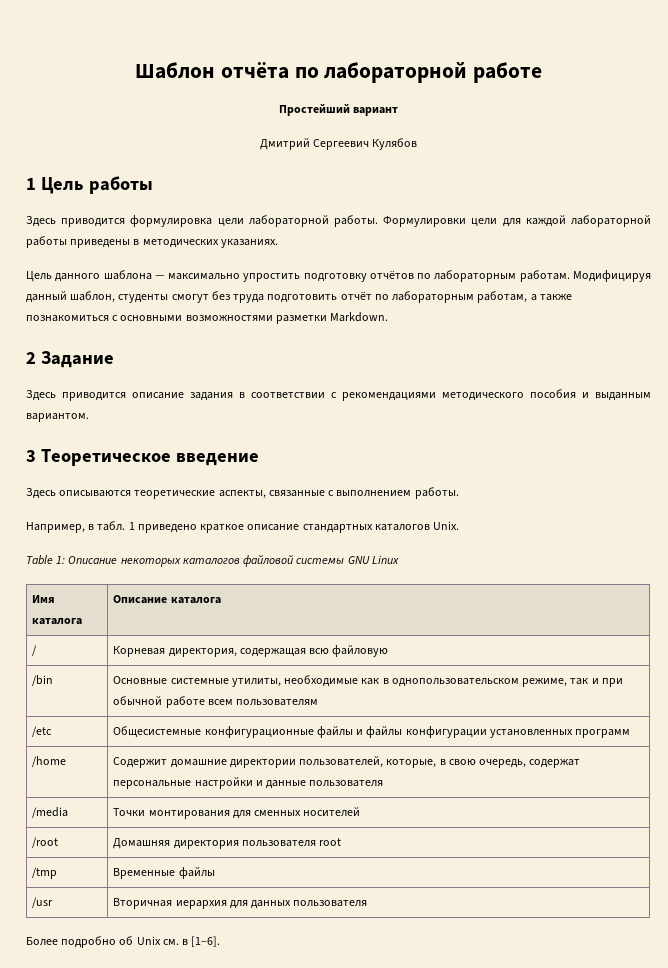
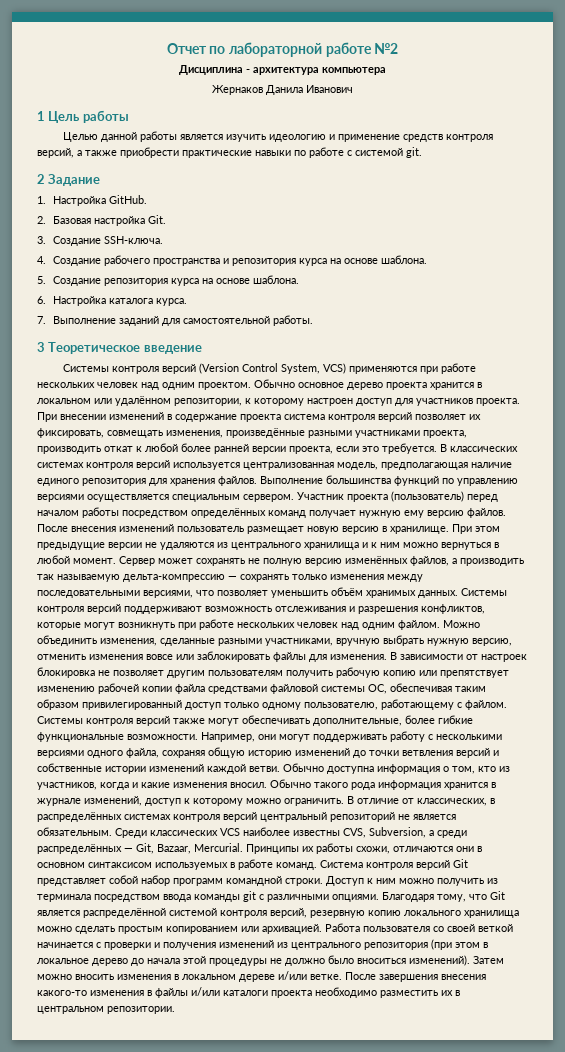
- Шаблон отчёта по лабораторной работе
- Простейший вариант
- Дмитрий Сергеевич Кулябов
+ Отчет по лабораторной работе №2
+ Дисциплина - архитектура компьютера
+ Жернаков Данила Иванович
  1 Цель работы
- Здесь приводится формулировка цели лабораторной работы. Формулировки цели для каждой лабораторной работы приведены в методических указаниях.
- Цель данного шаблона — максимально упростить подготовку отчётов по лабораторным работам. Модифицируя данный шаблон, студенты смогут без труда подготовить отчёт по лабораторным работам, а также познакомиться с основными возможностями разметки Markdown.
+ Целью данной работы является изучить идеологию и применение средств контроля версий, а также приобрести практические навыки по работе с системой git.
  2 Задание
- Здесь приводится описание задания в соответствии с рекомендациями методического пособия и выданным вариантом.
+ 1. Настройка GitHub.
+ 2. Базовая настройка Git.
+ 3. Создание SSH-ключа.
+ 4. Создание рабочего пространства и репозитория курса на основе шаблона.
+ 5. Создание репозитория курса на основе шаблона.
+ 6. Настройка каталога курса.
+ 7. Выполнение заданий для самостоятельной работы.
  3 Теоретическое введение
- Здесь описываются теоретические аспекты, связанные с выполнением работы.
- Например, в табл. 1 приведено краткое описание стандартных каталогов Unix.
- Table 1: Описание некоторых каталогов файловой системы GNU Linux
- Имя каталога | Описание каталога
- / | Корневая директория, содержащая всю файловую
- /bin | Основные системные утилиты, необходимые как в однопользовательском режиме, так и при обычной работе всем пользователям
- /etc | Общесистемные конфигурационные файлы и файлы конфигурации установленных программ
- /home | Содержит домашние директории пользователей, которые, в свою очередь, содержат персональные настройки и данные пользователя
- /media | Точки монтирования для сменных носителей
- /root | Домашняя директория пользователя root
- /tmp | Временные файлы
- /usr | Вторичная иерархия для данных пользователя
- Более подробно об Unix см. в [1–6].
+ Системы контроля версий (Version Control System, VCS) применяются при работе нескольких человек над одним проектом. Обычно основное дерево проекта хранится в локальном или удалённом репозитории, к которому настроен доступ для участников проекта. При внесении изменений в содержание проекта система контроля версий позволяет их фиксировать, совмещать изменения, произведённые разными участниками проекта, производить откат к любой более ранней версии проекта, если это требуется. В классических системах контроля версий используется централизованная модель, предполагающая наличие единого репозитория для хранения файлов. Выполнение большинства функций по управлению версиями осуществляется специальным сервером. Участник проекта (пользователь) перед началом работы посредством определённых команд получает нужную ему версию файлов. После внесения изменений пользователь размещает новую версию в хранилище. При этом предыдущие версии не удаляются из центрального хранилища и к ним можно вернуться в любой момент. Сервер может сохранять не полную версию изменённых файлов, а производить так называемую дельта-компрессию — сохранять только изменения между последовательными версиями, что позволяет уменьшить объём хранимых данных. Системы контроля версий поддерживают возможность отслеживания и разрешения конфликтов, которые могут возникнуть при работе нескольких человек над одним файлом. Можно объединить изменения, сделанные разными участниками, вручную выбрать нужную версию, отменить изменения вовсе или заблокировать файлы для изменения. В зависимости от настроек блокировка не позволяет другим пользователям получить рабочую копию или препятствует изменению рабочей копии файла средствами файловой системы ОС, обеспечивая таким образом привилегированный доступ только одному пользователю, работающему с файлом. Системы контроля версий также могут обеспечивать дополнительные, более гибкие функциональные возможности. Например, они могут поддерживать работу с несколькими версиями одного файла, сохраняя общую историю изменений до точки ветвления версий и собственные истории изменений каждой ветви. Обычно доступна информация о том, кто из участников, когда и какие изменения вносил. Обычно такого рода информация хранится в журнале изменений, доступ к которому можно ограничить. В отличие от классических, в распределённых системах контроля версий центральный репозиторий не является обязательным. Среди классических VCS наиболее известны CVS, Subversion, а среди распределённых — Git, Bazaar, Mercurial. Принципы их работы схожи, отличаются они в основном синтаксисом используемых в работе команд. Система контроля версий Git представляет собой набор программ командной строки. Доступ к ним можно получить из терминала посредством ввода команды git с различными опциями. Благодаря тому, что Git является распределённой системой контроля версий, резервную копию локального хранилища можно сделать простым копированием или архивацией. Работа пользователя со своей веткой начинается с проверки и получения изменений из центрального репозитория (при этом в локальное дерево до начала этой процедуры не должно было вноситься изменений). Затем можно вносить изменения в локальном дереве и/или ветке. После завершения внесения какого-то изменения в файлы и/или каталоги проекта необходимо разместить их в центральном репозитории.

